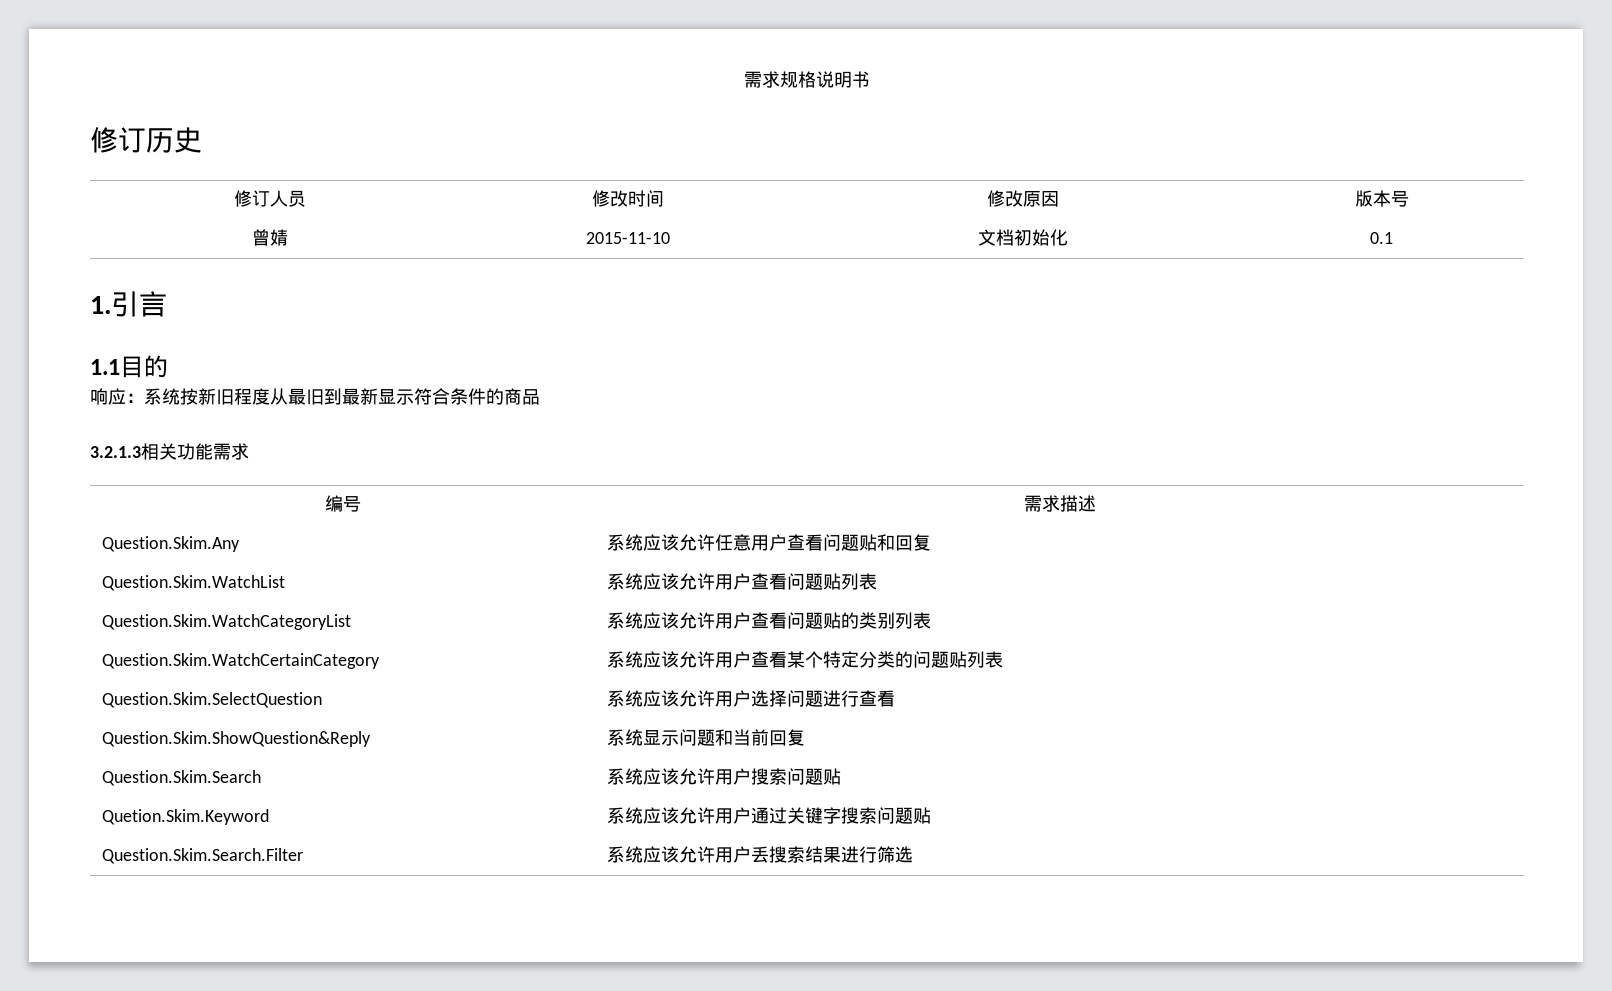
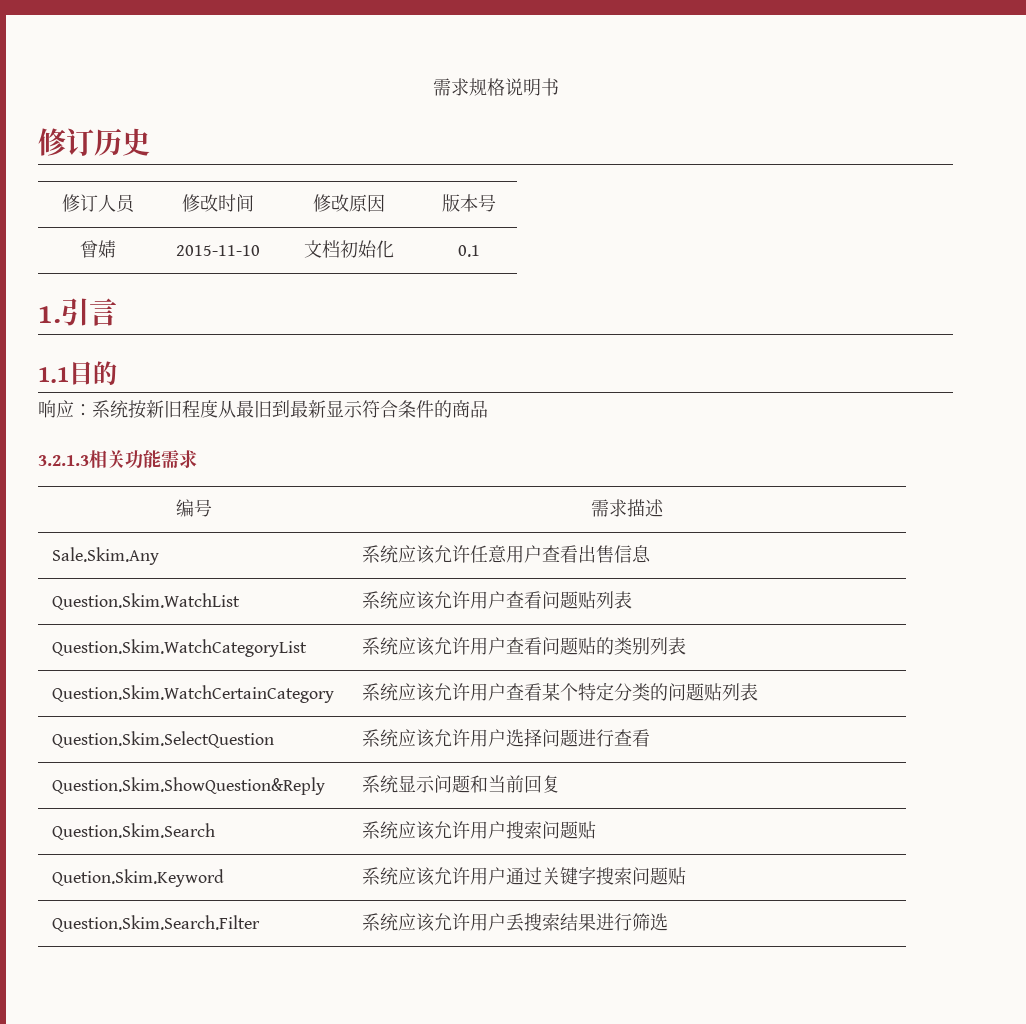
- Question.Skim.Any | 系统应该允许任意用户查看问题贴和回复
+ Sale.Skim.Any | 系统应该允许任意用户查看出售信息

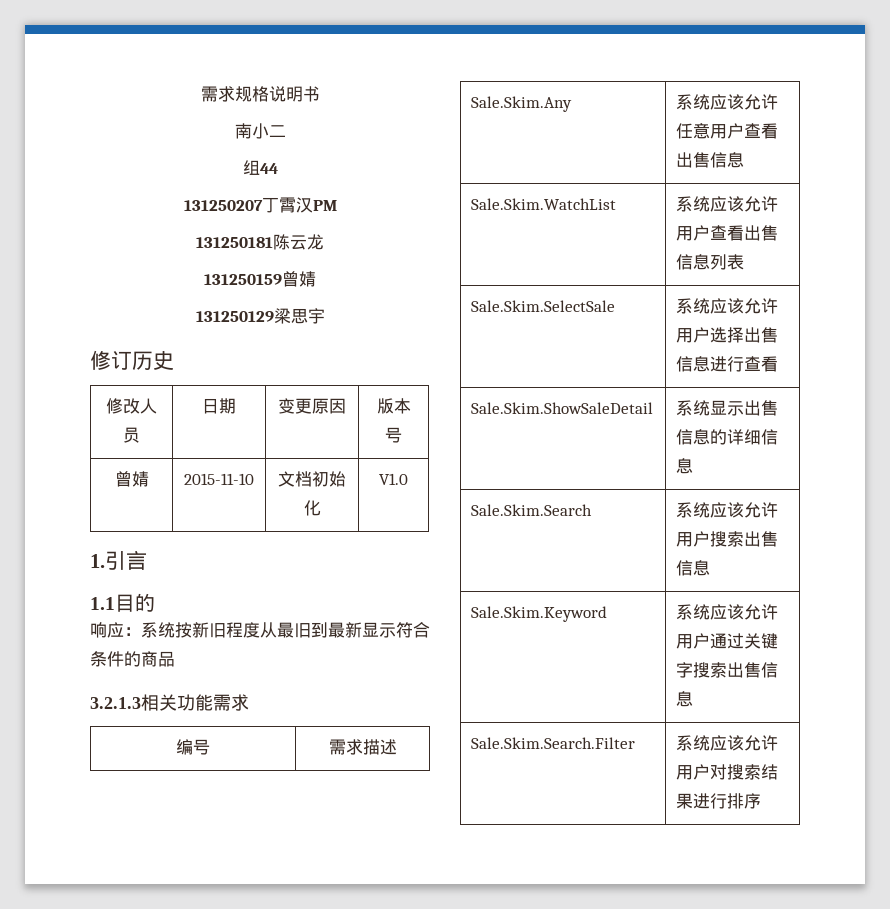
+ 南小二
+ 组44
+ 131250207丁霄汉PM
+ 131250181陈云龙
+ 131250159曾婧
+ 131250129梁思宇
- 修订人员 | 修改时间 | 修改原因 | 版本号
+ 修改人员 | 日期 | 变更原因 | 版本号
- 曾婧 | 2015-11-10 | 文档初始化 | 0.1
+ 曾婧 | 2015-11-10 | 文档初始化 | V1.0
- Question.Skim.WatchList | 系统应该允许用户查看问题贴列表
- Question.Skim.WatchCategoryList | 系统应该允许用户查看问题贴的类别列表
- Question.Skim.WatchCertainCategory | 系统应该允许用户查看某个特定分类的问题贴列表
- Question.Skim.SelectQuestion | 系统应该允许用户选择问题进行查看
+ Sale.Skim.WatchList | 系统应该允许用户查看出售信息列表
+ Sale.Skim.SelectSale | 系统应该允许用户选择出售信息进行查看
- Question.Skim.ShowQuestion&Reply | 系统显示问题和当前回复
- Question.Skim.Search | 系统应该允许用户搜索问题贴
- Quetion.Skim.Keyword | 系统应该允许用户通过关键字搜索问题贴
- Question.Skim.Search.Filter | 系统应该允许用户丢搜索结果进行筛选
+ Sale.Skim.ShowSaleDetail | 系统显示出售信息的详细信息
+ Sale.Skim.Search | 系统应该允许用户搜索出售信息
+ Sale.Skim.Keyword | 系统应该允许用户通过关键字搜索出售信息
+ Sale.Skim.Search.Filter | 系统应该允许用户对搜索结果进行排序

